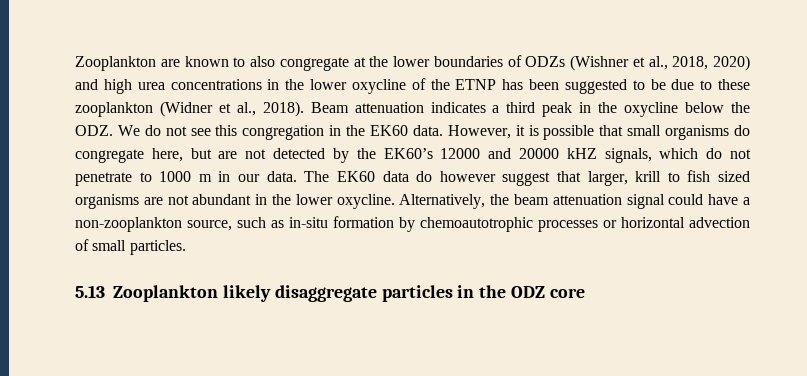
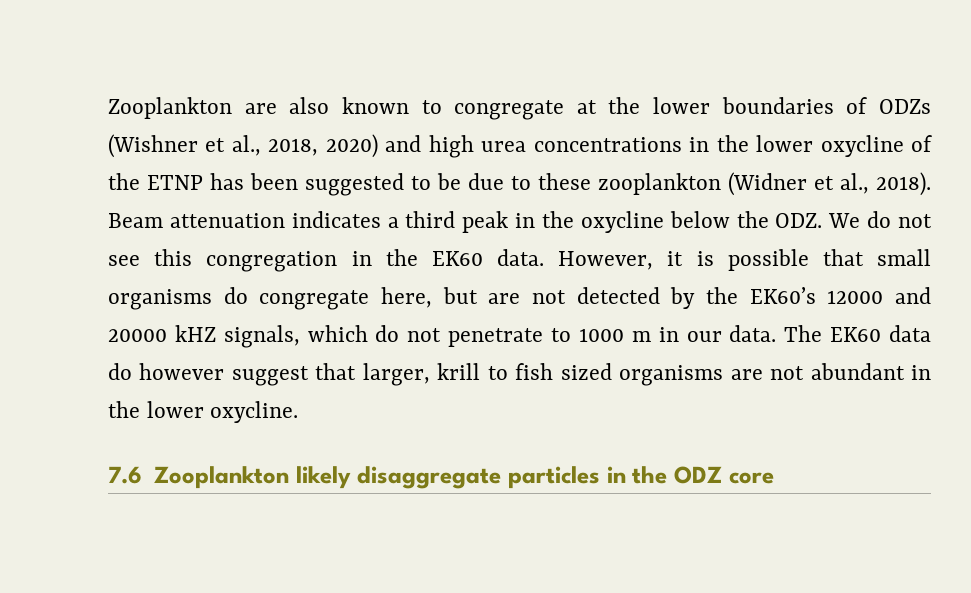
- Zooplankton are known to also congregate at the lower boundaries of ODZs (Wishner et al., 2018, 2020) and high urea concentrations in the lower oxycline of the ETNP has been suggested to be due to these zooplankton (Widner et al., 2018).
+ Zooplankton are also known to congregate at the lower boundaries of ODZs (Wishner et al., 2018, 2020) and high urea concentrations in the lower oxycline of the ETNP has been suggested to be due to these zooplankton (Widner et al., 2018).
- The EK60 data do however suggest that larger, krill to fish sized organisms are not abundant in the lower oxycline. Alternatively, the beam attenuation signal could have a non-zooplankton source, such as in-situ formation by chemoautotrophic processes or horizontal advection of small particles.
- 5.13 Zooplankton likely disaggregate particles in the ODZ core
+ The EK60 data do however suggest that larger, krill to fish sized organisms are not abundant in the lower oxycline.
+ 7.6 Zooplankton likely disaggregate particles in the ODZ core

